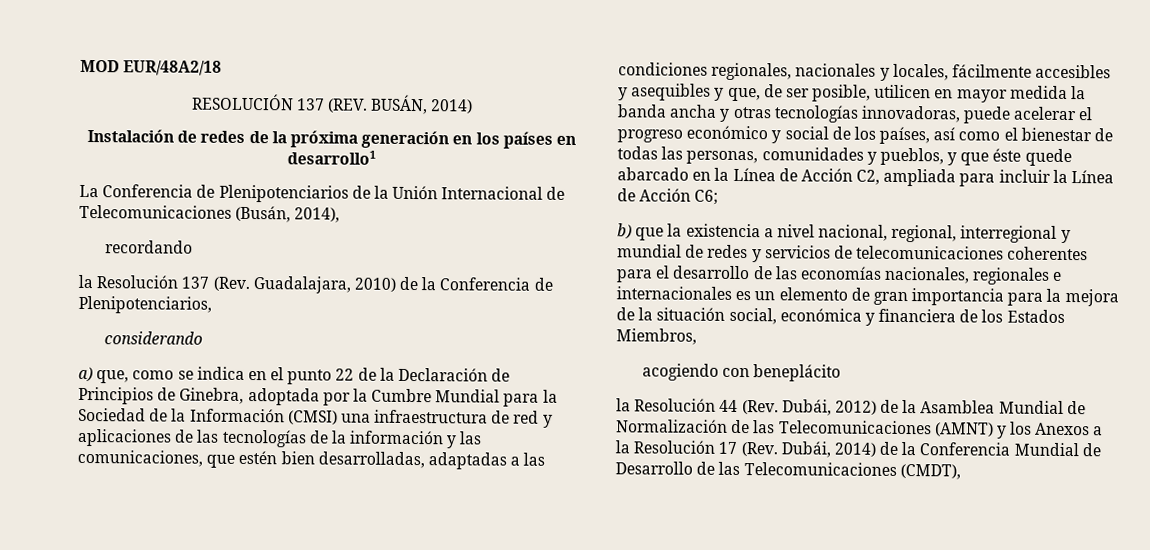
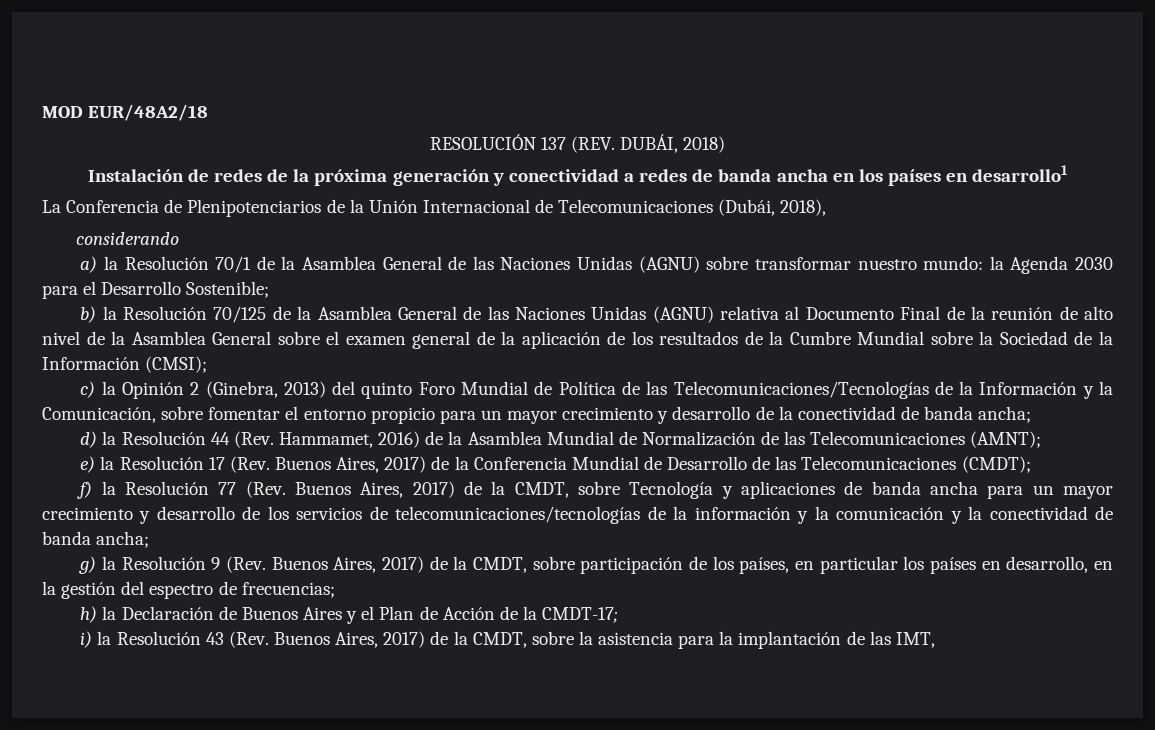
- RESOLUCIÓN 137 (REV. BUSÁN, 2014)
+ RESOLUCIÓN 137 (REV. DUBÁI, 2018)
- Instalación de redes de la próxima generación en los países en desarrollo1
+ Instalación de redes de la próxima generación y conectividad a redes de banda ancha en los países en desarrollo1
- La Conferencia de Plenipotenciarios de la Unión Internacional de Telecomunicaciones (Busán, 2014),
- recordando
- la Resolución 137 (Rev. Guadalajara, 2010) de la Conferencia de Plenipotenciarios,
+ La Conferencia de Plenipotenciarios de la Unión Internacional de Telecomunicaciones (Dubái, 2018),
  considerando
- a) que, como se indica en el punto 22 de la Declaración de Principios de Ginebra, adoptada por la Cumbre Mundial para la Sociedad de la Información (CMSI) una infraestructura de red y aplicaciones de las tecnologías de la información y las comunicaciones, que estén bien desarrolladas, adaptadas a las condiciones regionales, nacionales y locales, fácilmente accesibles y asequibles y que, de ser posible, utilicen en mayor medida la banda ancha y otras tecnologías innovadoras, puede acelerar el progreso económico y social de los países, así como el bienestar de todas las personas, comunidades y pueblos, y que éste quede abarcado en la Línea de Acción C2, ampliada para incluir la Línea de Acción C6;
- b) que la existencia a nivel nacional, regional, interregional y mundial de redes y servicios de telecomunicaciones coherentes para el desarrollo de las economías nacionales, regionales e internacionales es un elemento de gran importancia para la mejora de la situación social, económica y financiera de los Estados Miembros,
- acogiendo con beneplácito
- la Resolución 44 (Rev. Dubái, 2012) de la Asamblea Mundial de Normalización de las Telecomunicaciones (AMNT) y los Anexos a la Resolución 17 (Rev. Dubái, 2014) de la Conferencia Mundial de Desarrollo de las Telecomunicaciones (CMDT),
+ a) la Resolución 70/1 de la Asamblea General de las Naciones Unidas (AGNU) sobre transformar nuestro mundo: la Agenda 2030 para el Desarrollo Sostenible;
+ b) la Resolución 70/125 de la Asamblea General de las Naciones Unidas (AGNU) relativa al Documento Final de la reunión de alto nivel de la Asamblea General sobre el examen general de la aplicación de los resultados de la Cumbre Mundial sobre la Sociedad de la Información (CMSI);
+ c) la Opinión 2 (Ginebra, 2013) del quinto Foro Mundial de Política de las Telecomunicaciones/Tecnologías de la Información y la Comunicación, sobre fomentar el entorno propicio para un mayor crecimiento y desarrollo de la conectividad de banda ancha;
+ d) la Resolución 44 (Rev. Hammamet, 2016) de la Asamblea Mundial de Normalización de las Telecomunicaciones (AMNT);
+ e) la Resolución 17 (Rev. Buenos Aires, 2017) de la Conferencia Mundial de Desarrollo de las Telecomunicaciones (CMDT);
+ f) la Resolución 77 (Rev. Buenos Aires, 2017) de la CMDT, sobre Tecnología y aplicaciones de banda ancha para un mayor crecimiento y desarrollo de los servicios de telecomunicaciones/tecnologías de la información y la comunicación y la conectividad de banda ancha;
+ g) la Resolución 9 (Rev. Buenos Aires, 2017) de la CMDT, sobre participación de los países, en particular los países en desarrollo, en la gestión del espectro de frecuencias;
+ h) la Declaración de Buenos Aires y el Plan de Acción de la CMDT-17;
+ i) la Resolución 43 (Rev. Buenos Aires, 2017) de la CMDT, sobre la asistencia para la implantación de las IMT,

